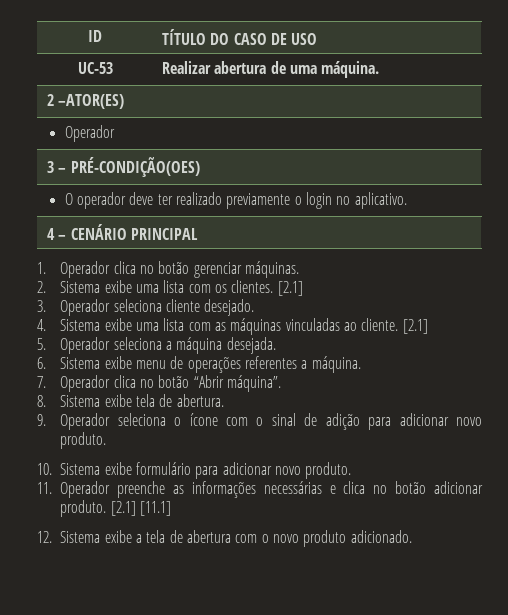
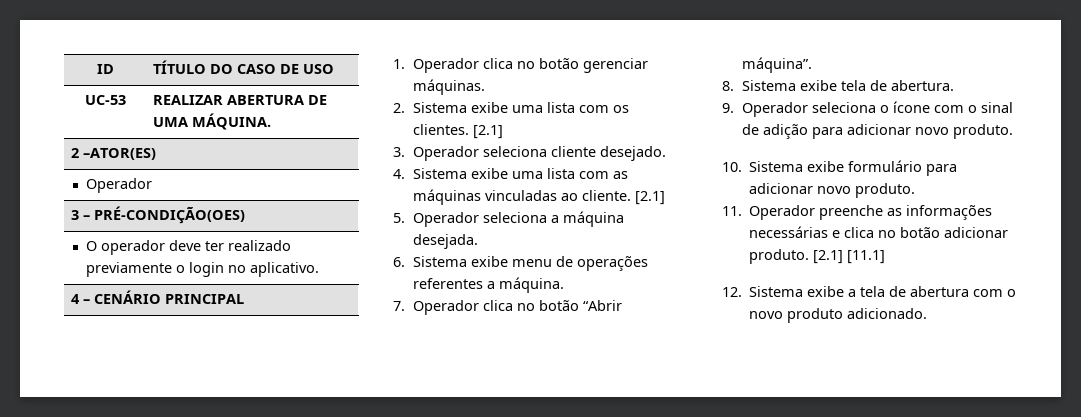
- UC-53 | Realizar abertura de uma máquina.
+ UC-53 | REALIZAR ABERTURA DE UMA MÁQUINA.

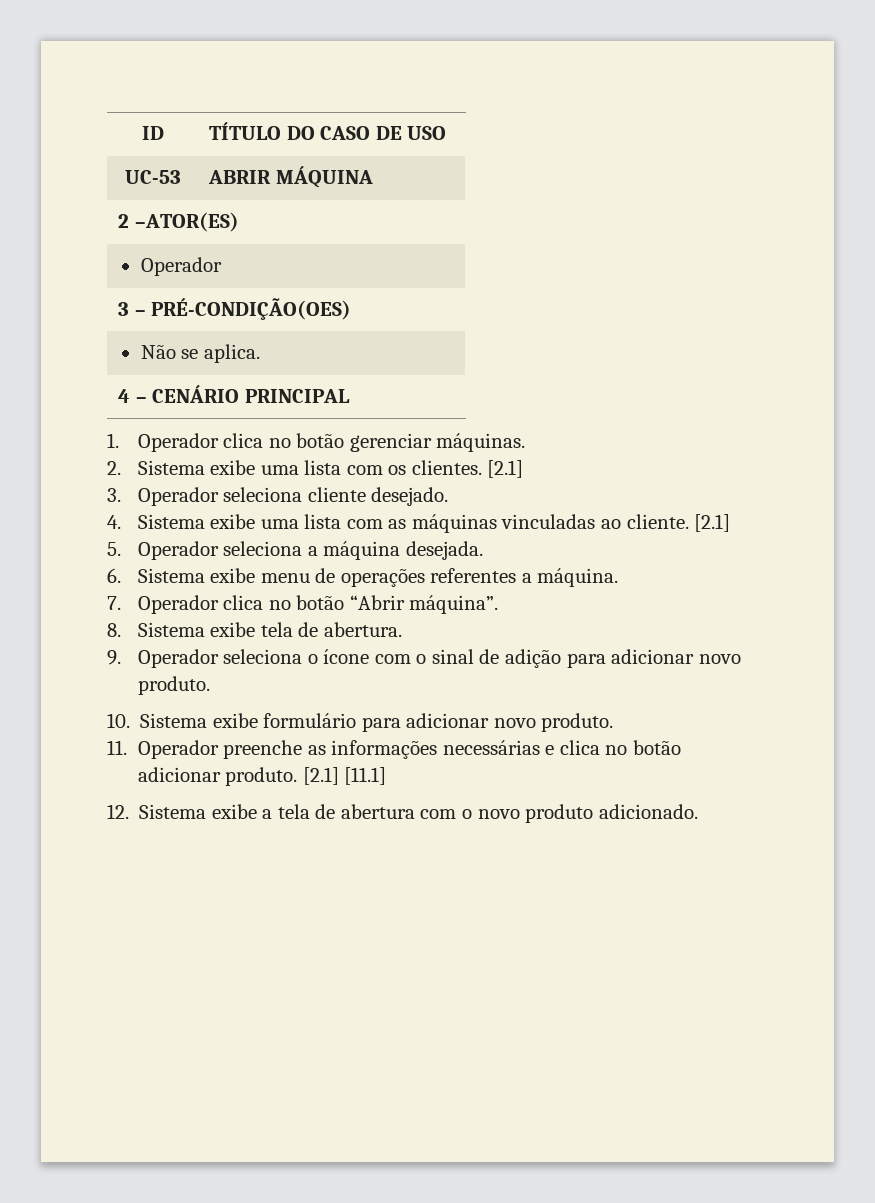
- UC-53 | REALIZAR ABERTURA DE UMA MÁQUINA.
+ UC-53 | ABRIR MÁQUINA
- O operador deve ter realizado previamente o login no aplicativo.
+ Não se aplica.

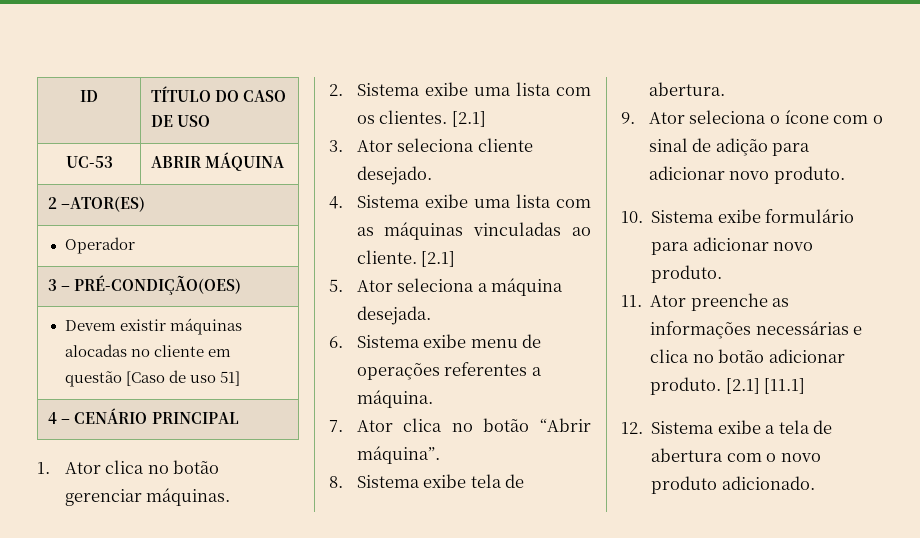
- Não se aplica.
+ Devem existir máquinas alocadas no cliente em questão [Caso de uso 51]
- 1. Operador clica no botão gerenciar máquinas.
+ 1. Ator clica no botão gerenciar máquinas.
- 3. Operador seleciona cliente desejado.
+ 3. Ator seleciona cliente desejado.
- 5. Operador seleciona a máquina desejada.
+ 5. Ator seleciona a máquina desejada.
- 7. Operador clica no botão “Abrir máquina”.
+ 7. Ator clica no botão “Abrir máquina”.
- 9. Operador seleciona o ícone com o sinal de adição para adicionar novo produto.
+ 9. Ator seleciona o ícone com o sinal de adição para adicionar novo produto.
- 11. Operador preenche as informações necessárias e clica no botão adicionar produto.
+ 11. Ator preenche as informações necessárias e clica no botão adicionar produto.

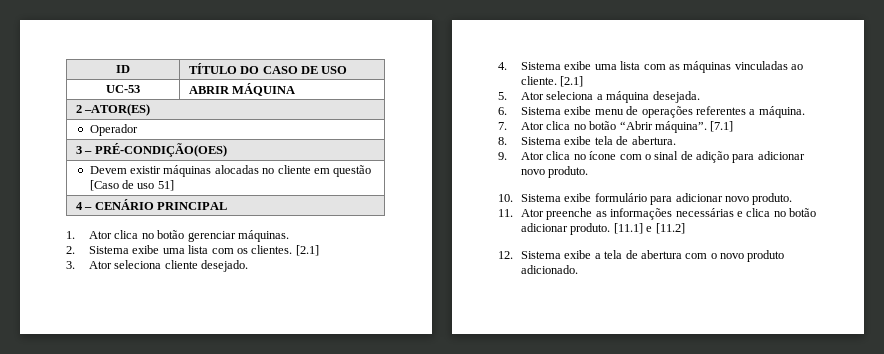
+ [7.1]
- 9. Ator seleciona o ícone com o sinal de adição para adicionar novo produto.
+ 9. Ator clica no ícone com o sinal de adição para adicionar novo produto.
- [2.1] [11.1]
+ [11.1] e [11.2]

